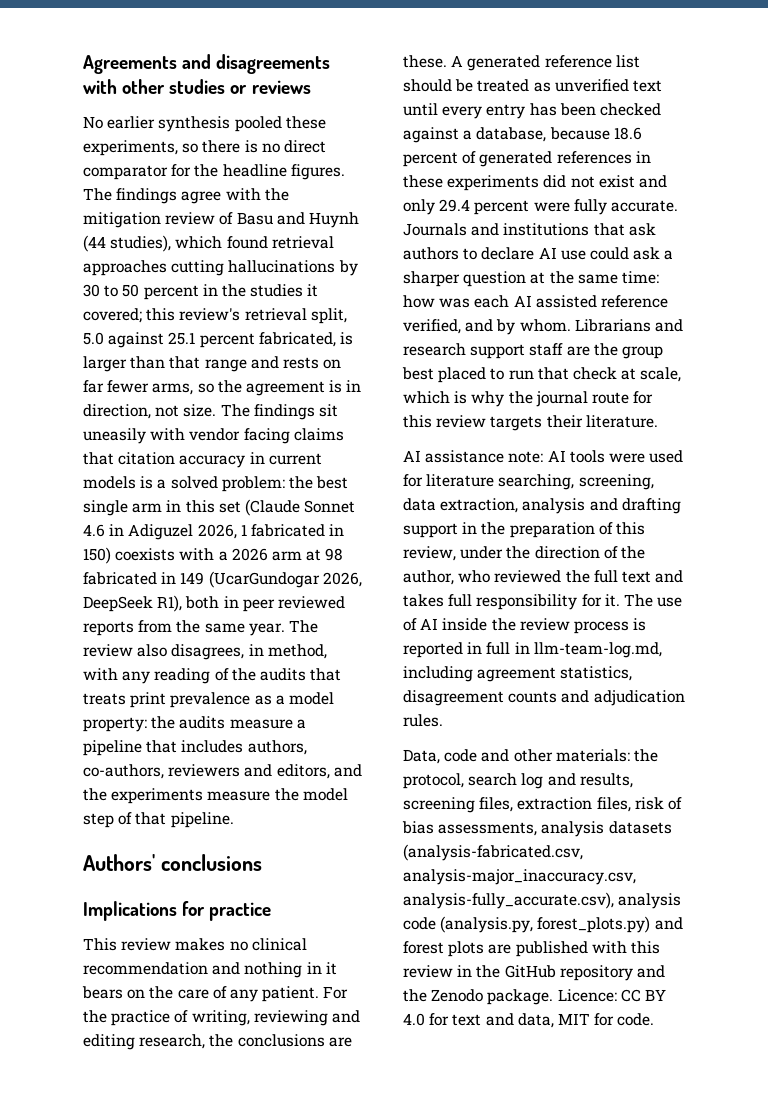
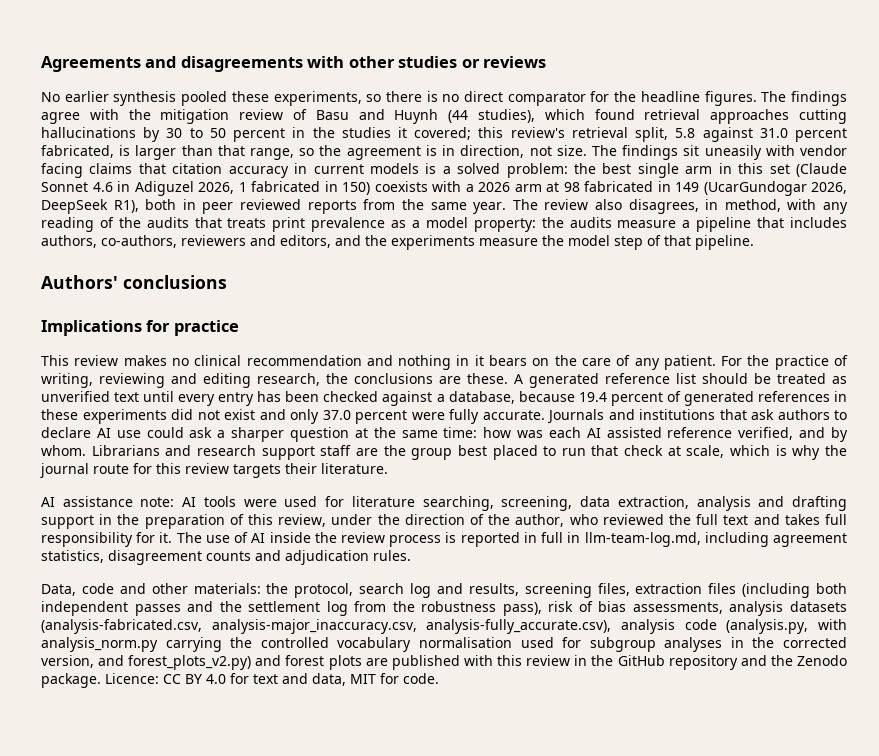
- The findings agree with the mitigation review of Basu and Huynh (44 studies), which found retrieval approaches cutting hallucinations by 30 to 50 percent in the studies it covered; this review's retrieval split, 5.0 against 25.1 percent fabricated, is larger than that range and rests on far fewer arms, so the agreement is in direction, not size.
+ The findings agree with the mitigation review of Basu and Huynh (44 studies), which found retrieval approaches cutting hallucinations by 30 to 50 percent in the studies it covered; this review's retrieval split, 5.8 against 31.0 percent fabricated, is larger than that range, so the agreement is in direction, not size.
- A generated reference list should be treated as unverified text until every entry has been checked against a database, because 18.6 percent of generated references in these experiments did not exist and only 29.4 percent were fully accurate.
+ A generated reference list should be treated as unverified text until every entry has been checked against a database, because 19.4 percent of generated references in these experiments did not exist and only 37.0 percent were fully accurate.
- Data, code and other materials: the protocol, search log and results, screening files, extraction files, risk of bias assessments, analysis datasets (analysis-fabricated.csv, analysis-major_inaccuracy.csv, analysis-fully_accurate.csv), analysis code (analysis.py, forest_plots.py) and forest plots are published with this review in the GitHub repository and the Zenodo package.
+ Data, code and other materials: the protocol, search log and results, screening files, extraction files (including both independent passes and the settlement log from the robustness pass), risk of bias assessments, analysis datasets (analysis-fabricated.csv, analysis-major_inaccuracy.csv, analysis-fully_accurate.csv), analysis code (analysis.py, with analysis_norm.py carrying the controlled vocabulary normalisation used for subgroup analyses in the corrected version, and forest_plots_v2.py) and forest plots are published with this review in the GitHub repository and the Zenodo package.

